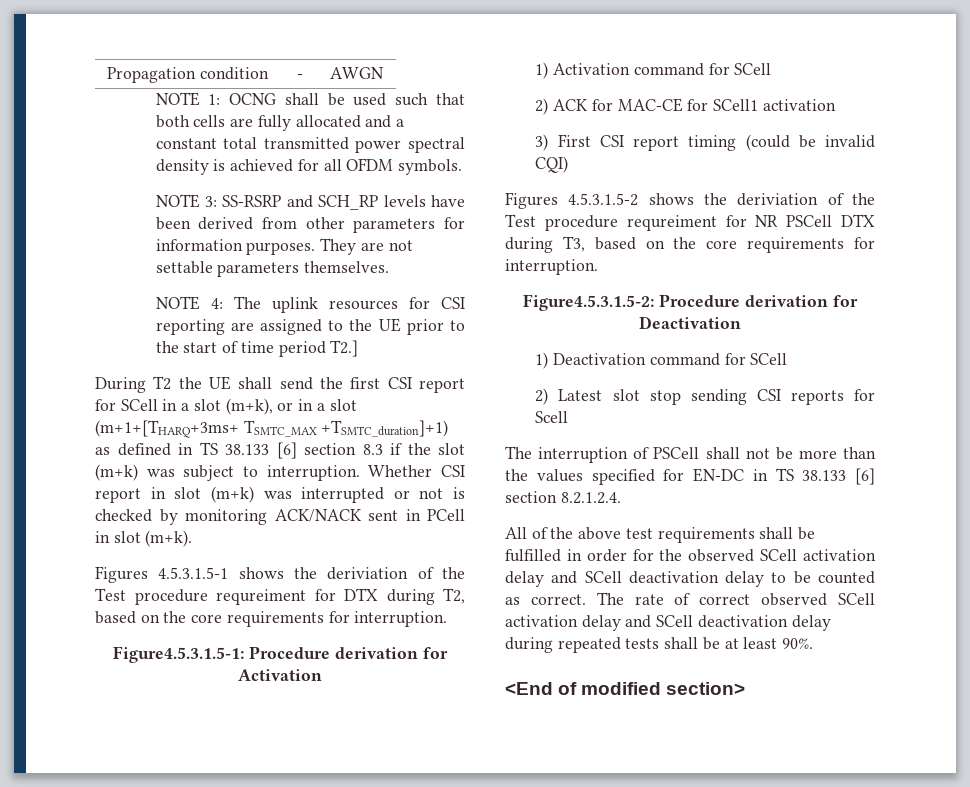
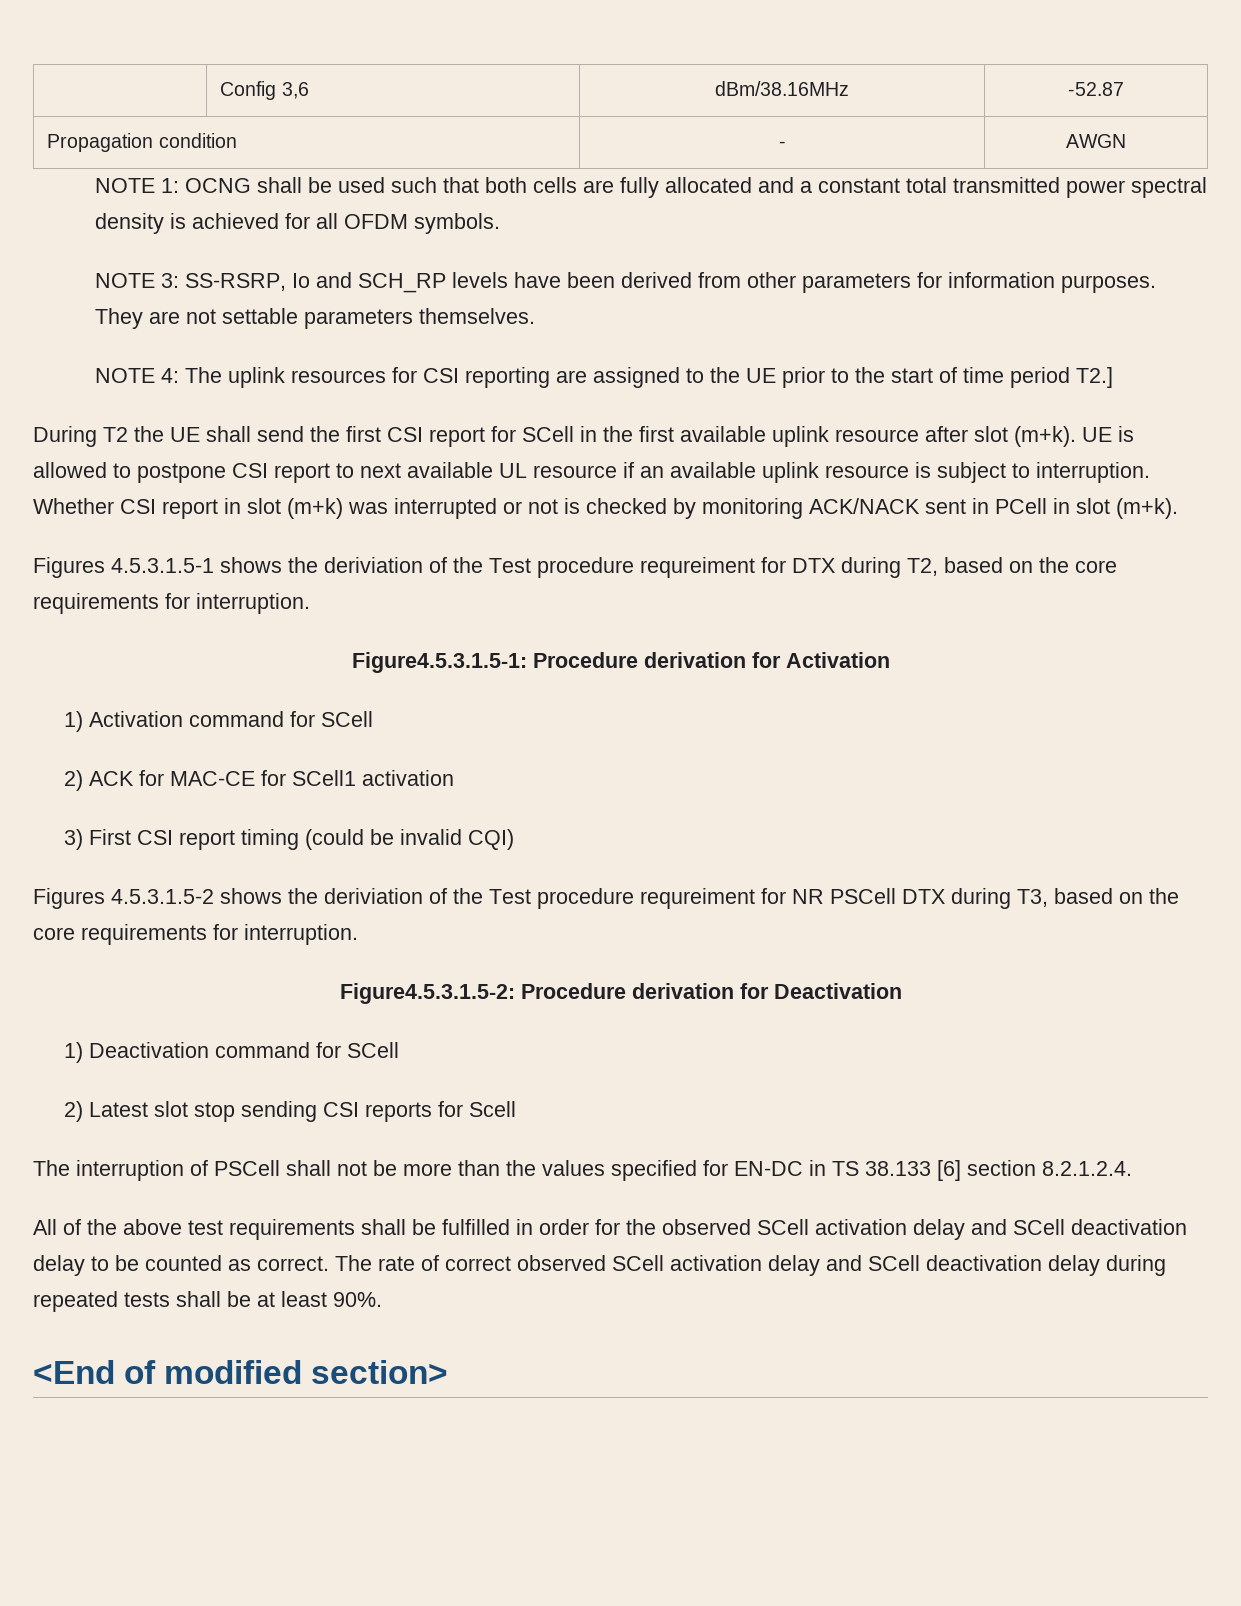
+ | Config 3,6 | dBm/38.16MHz | -52.87
- NOTE 3: SS-RSRP and SCH_RP levels have been derived from other parameters for information purposes.
+ NOTE 3: SS-RSRP, Io and SCH_RP levels have been derived from other parameters for information purposes.
- During T2 the UE shall send the first CSI report for SCell in a slot (m+k), or in a slot (m+1+[THARQ+3ms+ TSMTC_MAX +TSMTC_duration]+1) as defined in TS 38.133 [6] section 8.3 if the slot (m+k) was subject to interruption.
+ During T2 the UE shall send the first CSI report for SCell in the first available uplink resource after slot (m+k). UE is allowed to postpone CSI report to next available UL resource if an available uplink resource is subject to interruption.

